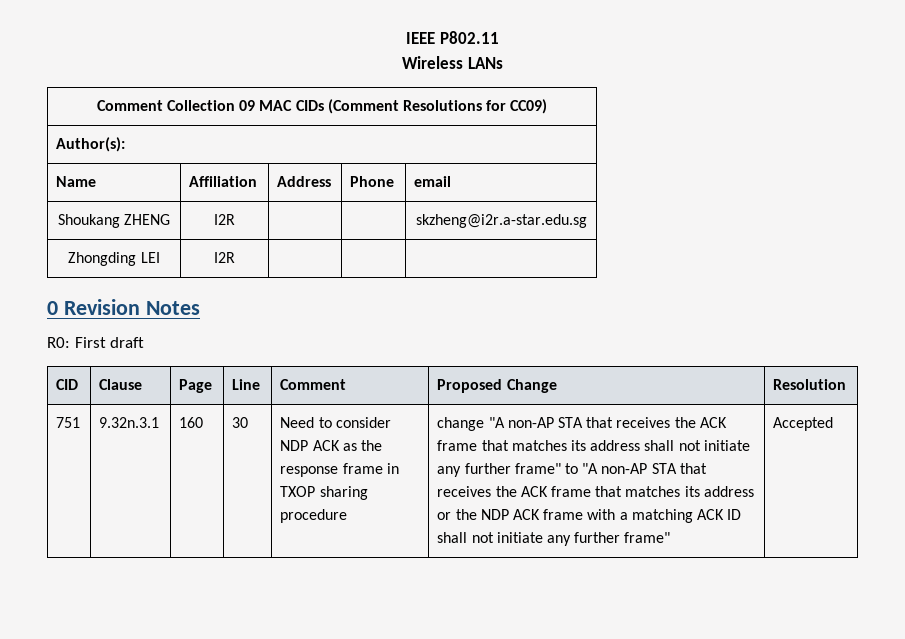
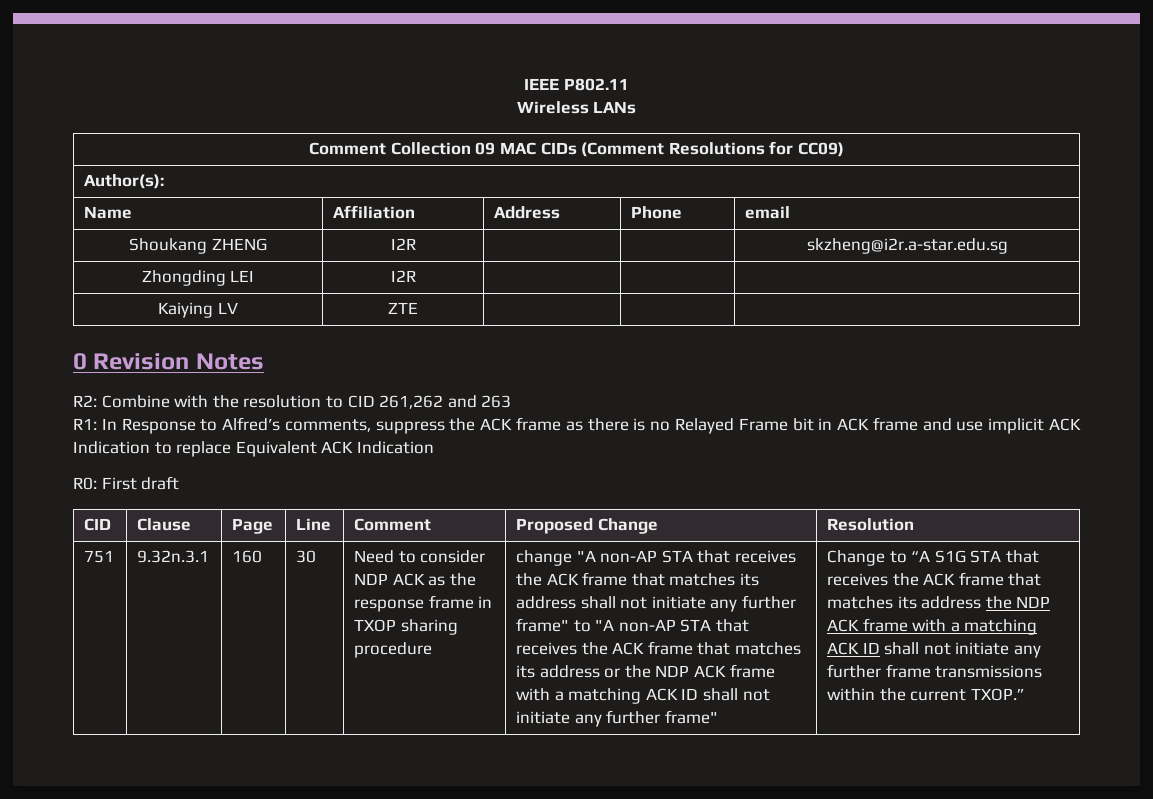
+ Kaiying LV | ZTE | | |
+ R2: Combine with the resolution to CID 261,262 and 263
+ R1: In Response to Alfred’s comments, suppress the ACK frame as there is no Relayed Frame bit in ACK frame and use implicit ACK Indication to replace Equivalent ACK Indication
- Accepted
+ Change to “A S1G STA that receives the ACK frame that matches its address the NDP ACK frame with a matching ACK ID shall not initiate any further frame transmissions within the current TXOP.”

